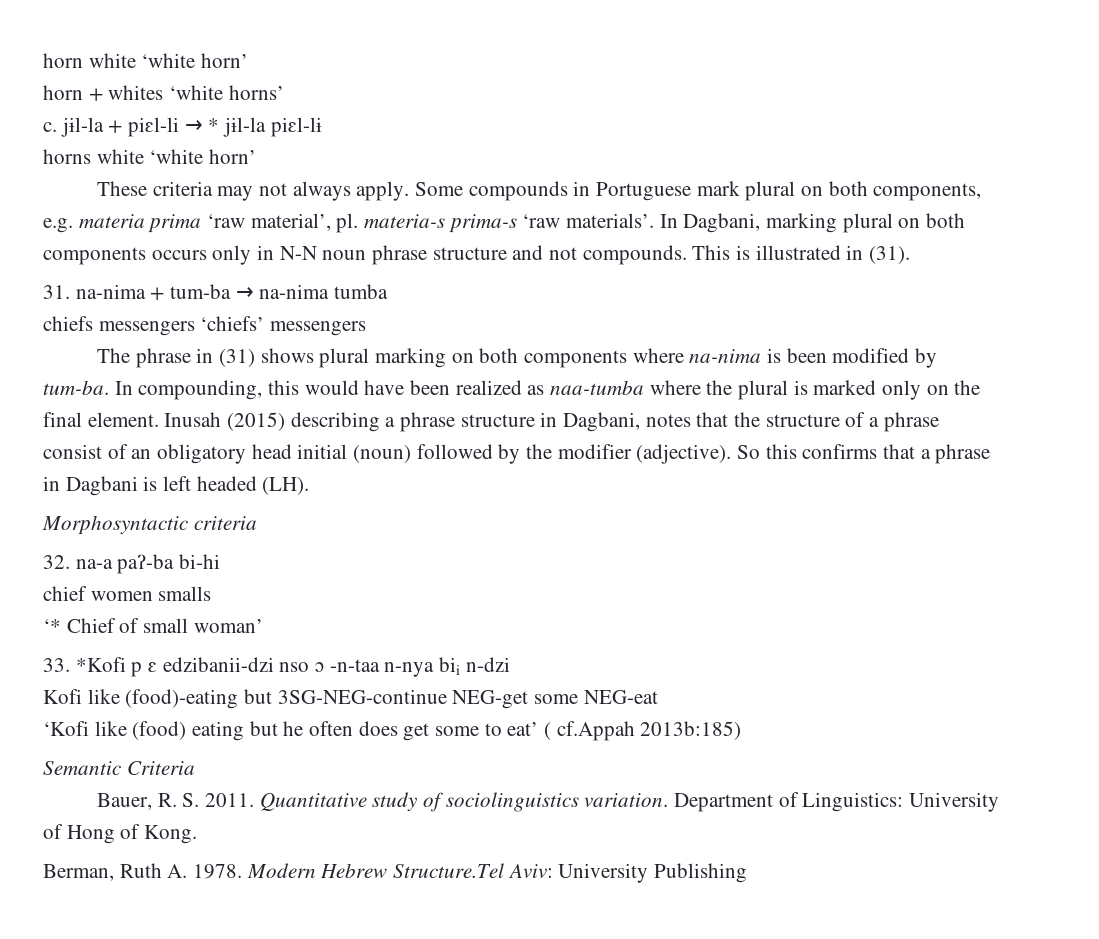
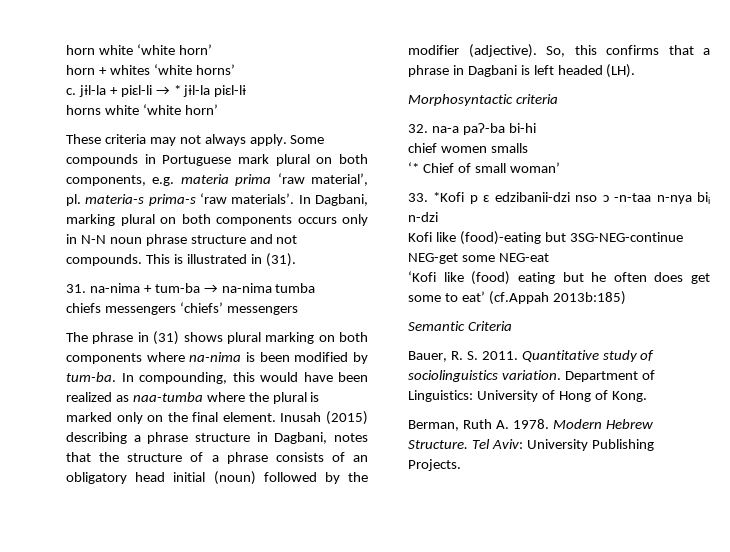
- Inusah (2015) describing a phrase structure in Dagbani, notes that the structure of a phrase consist of an obligatory head initial (noun) followed by the modifier (adjective).
+ Inusah (2015) describing a phrase structure in Dagbani, notes that the structure of a phrase consists of an obligatory head initial (noun) followed by the modifier (adjective).
- So this confirms that a phrase in Dagbani is left headed (LH).
+ So, this confirms that a phrase in Dagbani is left headed (LH).
- ‘Kofi like (food) eating but he often does get some to eat’ ( cf.Appah 2013b:185)
+ ‘Kofi like (food) eating but he often does get some to eat’ (cf.Appah 2013b:185)
- Modern Hebrew Structure.Tel Aviv: University Publishing
+ Modern Hebrew Structure. Tel Aviv: University Publishing Projects.

